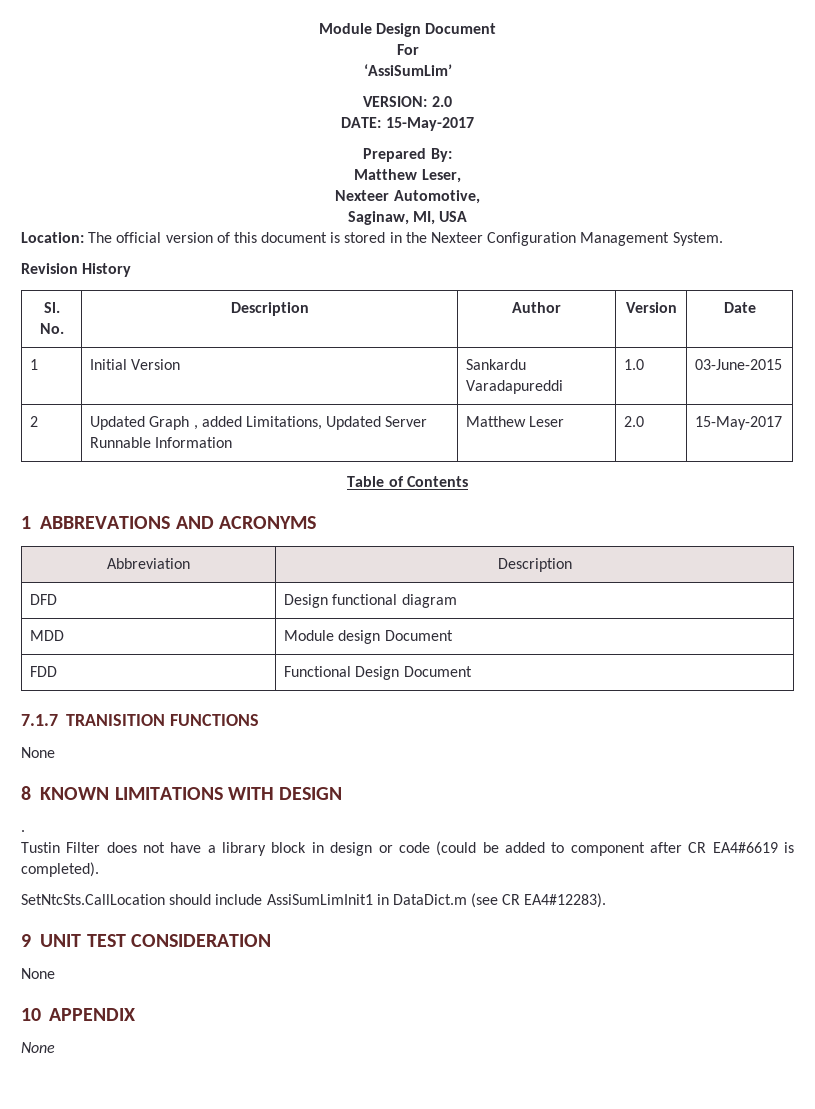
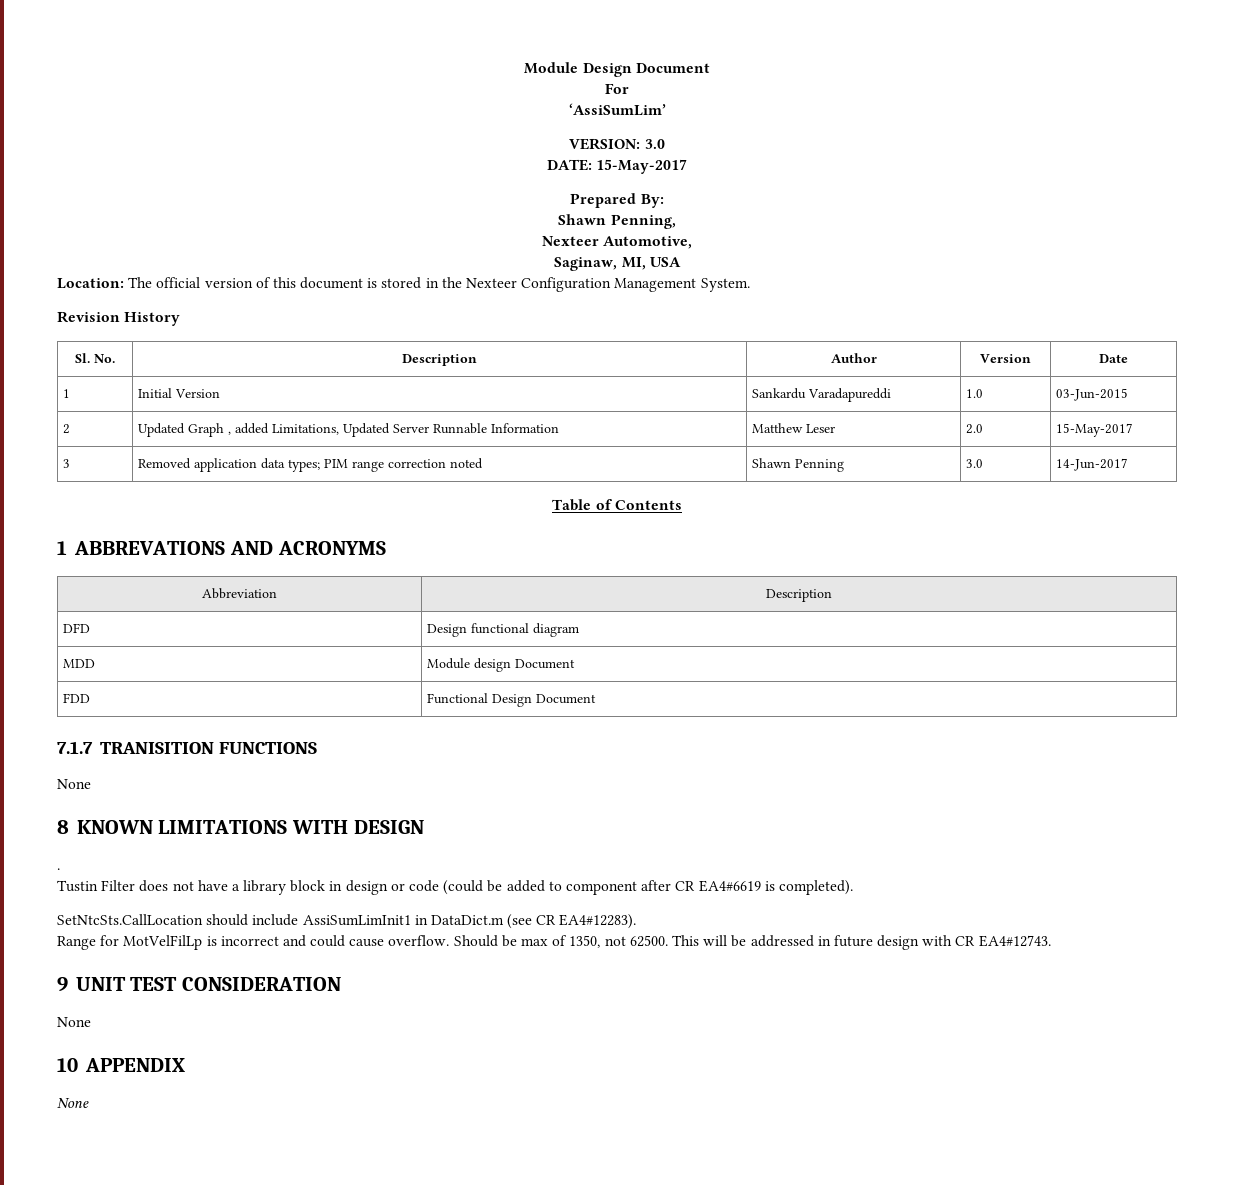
- VERSION: 2.0
+ VERSION: 3.0
- Matthew Leser,
+ Shawn Penning,
- 1 | Initial Version | Sankardu Varadapureddi | 1.0 | 03-June-2015
+ 1 | Initial Version | Sankardu Varadapureddi | 1.0 | 03-Jun-2015
+ 3 | Removed application data types; PIM range correction noted | Shawn Penning | 3.0 | 14-Jun-2017
+ Range for MotVelFilLp is incorrect and could cause overflow. Should be max of 1350, not 62500. This will be addressed in future design with CR EA4#12743.

